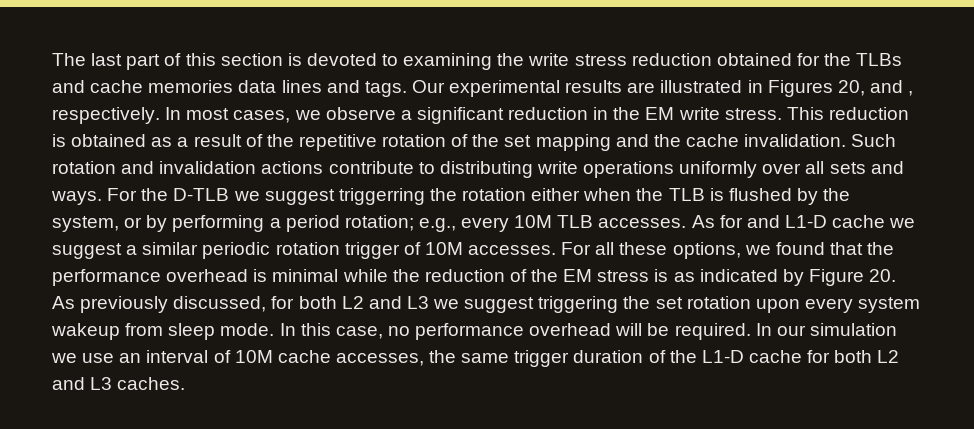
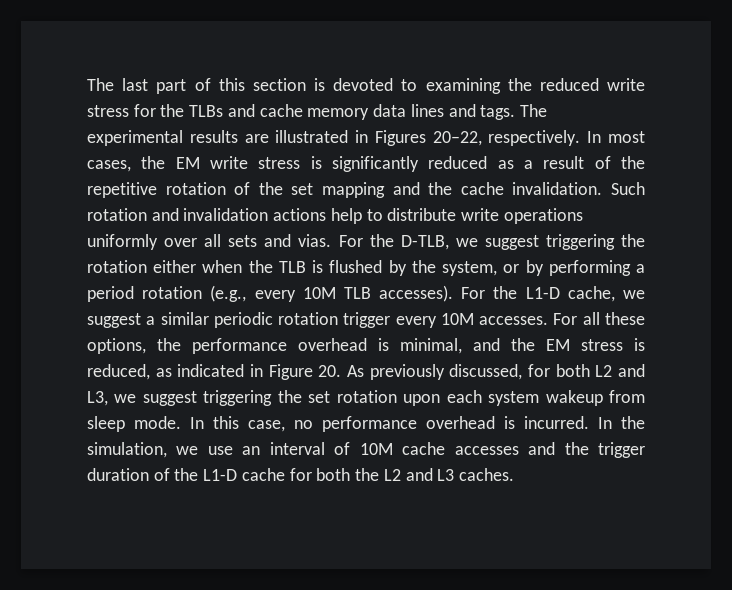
- The last part of this section is devoted to examining the write stress reduction obtained for the TLBs and cache memories data lines and tags.
+ The last part of this section is devoted to examining the reduced write stress for the TLBs and cache memory data lines and tags.
- Our experimental results are illustrated in Figures 20, and , respectively.
+ The experimental results are illustrated in Figures 20–22, respectively.
- In most cases, we observe a significant reduction in the EM write stress. This reduction is obtained as a result of the repetitive rotation of the set mapping and the cache invalidation.
+ In most cases, the EM write stress is significantly reduced as a result of the repetitive rotation of the set mapping and the cache invalidation.
- Such rotation and invalidation actions contribute to distributing write operations uniformly over all sets and ways. For the D-TLB we suggest triggerring the rotation either when the TLB is flushed by the system, or by performing a period rotation; e.g., every 10M TLB accesses. As for and L1-D cache we suggest a similar periodic rotation trigger of 10M accesses.
+ Such rotation and invalidation actions help to distribute write operations uniformly over all sets and vias. For the D-TLB, we suggest triggering the rotation either when the TLB is flushed by the system, or by performing a period rotation (e.g., every 10M TLB accesses). For the L1-D cache, we suggest a similar periodic rotation trigger every 10M accesses.
- For all these options, we found that the performance overhead is minimal while the reduction of the EM stress is as indicated by Figure 20. As previously discussed, for both L2 and L3 we suggest triggering the set rotation upon every system wakeup from sleep mode.
+ For all these options, the performance overhead is minimal, and the EM stress is reduced, as indicated in Figure 20. As previously discussed, for both L2 and L3, we suggest triggering the set rotation upon each system wakeup from sleep mode.
- In this case, no performance overhead will be required. In our simulation we use an interval of 10M cache accesses, the same trigger duration of the L1-D cache for both L2 and L3 caches.
+ In this case, no performance overhead is incurred. In the simulation, we use an interval of 10M cache accesses and the trigger duration of the L1-D cache for both the L2 and L3 caches.

